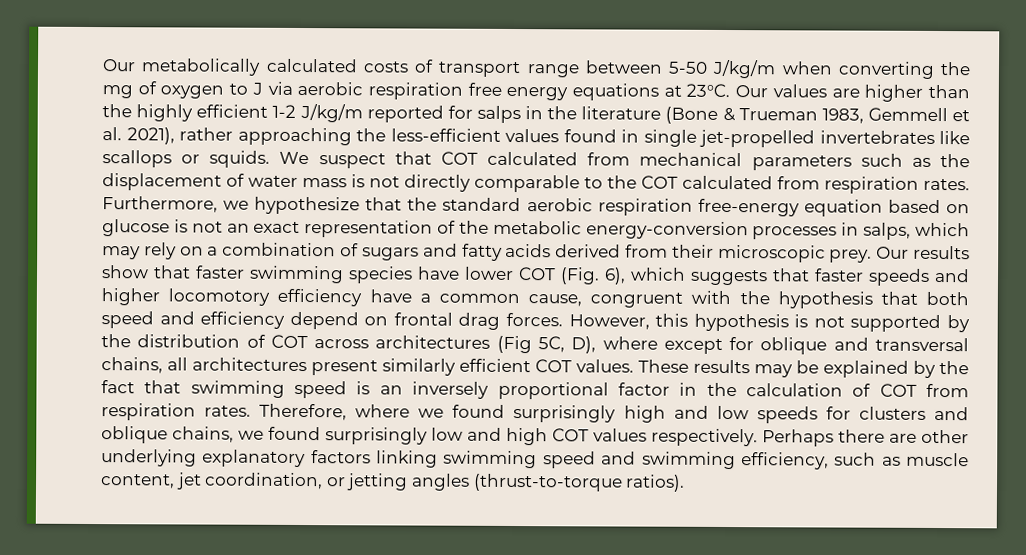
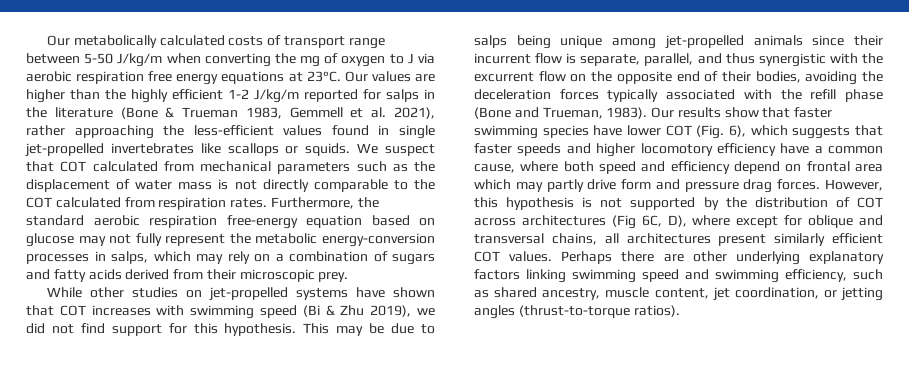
- Furthermore, we hypothesize that the standard aerobic respiration free-energy equation based on glucose is not an exact representation of the metabolic energy-conversion processes in salps, which may rely on a combination of sugars and fatty acids derived from their microscopic prey.
+ Furthermore, the standard aerobic respiration free-energy equation based on glucose may not fully represent the metabolic energy-conversion processes in salps, which may rely on a combination of sugars and fatty acids derived from their microscopic prey.
+ While other studies on jet-propelled systems have shown that COT increases with swimming speed (Bi & Zhu 2019), we did not find support for this hypothesis. This may be due to salps being unique among jet-propelled animals since their incurrent flow is separate, parallel, and thus synergistic with the excurrent flow on the opposite end of their bodies, avoiding the deceleration forces typically associated with the refill phase (Bone and Trueman, 1983).
- Our results show that faster swimming species have lower COT (Fig. 6), which suggests that faster speeds and higher locomotory efficiency have a common cause, congruent with the hypothesis that both speed and efficiency depend on frontal drag forces.
+ Our results show that faster swimming species have lower COT (Fig. 6), which suggests that faster speeds and higher locomotory efficiency have a common cause, where both speed and efficiency depend on frontal area which may partly drive form and pressure drag forces.
- However, this hypothesis is not supported by the distribution of COT across architectures (Fig 5C, D), where except for oblique and transversal chains, all architectures present similarly efficient COT values.
+ However, this hypothesis is not supported by the distribution of COT across architectures (Fig 6C, D), where except for oblique and transversal chains, all architectures present similarly efficient COT values.
- These results may be explained by the fact that swimming speed is an inversely proportional factor in the calculation of COT from respiration rates. Therefore, where we found surprisingly high and low speeds for clusters and oblique chains, we found surprisingly low and high COT values respectively.
- Perhaps there are other underlying explanatory factors linking swimming speed and swimming efficiency, such as muscle content, jet coordination, or jetting angles (thrust-to-torque ratios).
+ Perhaps there are other underlying explanatory factors linking swimming speed and swimming efficiency, such as shared ancestry, muscle content, jet coordination, or jetting angles (thrust-to-torque ratios).

